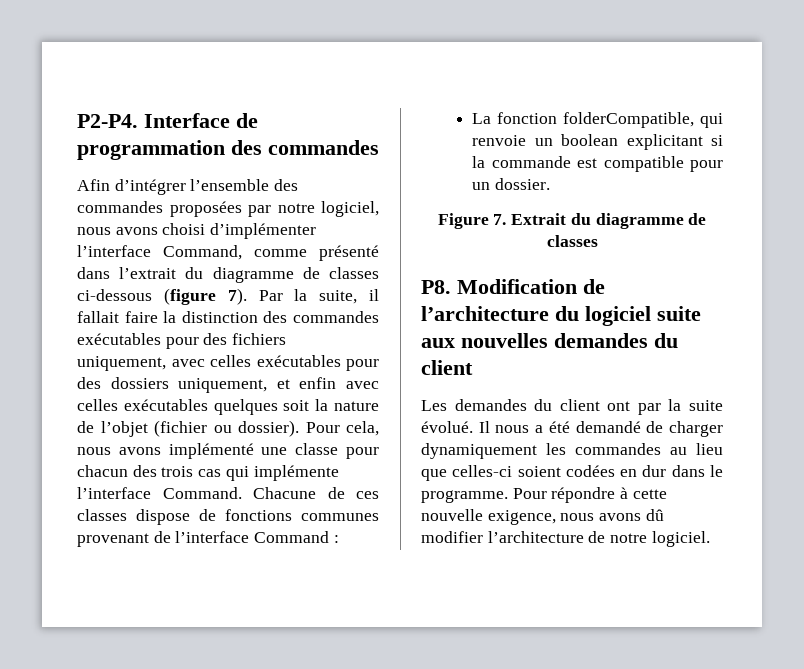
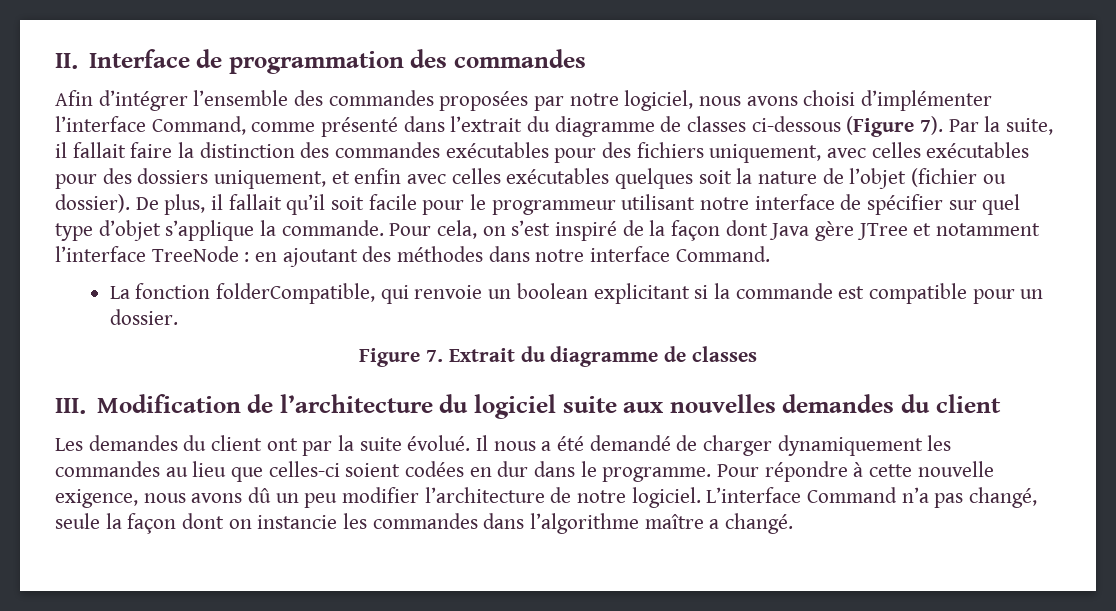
- P2-P4. Interface de programmation des commandes
+ II. Interface de programmation des commandes
- Afin d’intégrer l’ensemble des commandes proposées par notre logiciel, nous avons choisi d’implémenter l’interface Command, comme présenté dans l’extrait du diagramme de classes ci-dessous (figure 7).
+ Afin d’intégrer l’ensemble des commandes proposées par notre logiciel, nous avons choisi d’implémenter l’interface Command, comme présenté dans l’extrait du diagramme de classes ci-dessous (Figure 7).
- Pour cela, nous avons implémenté une classe pour chacun des trois cas qui implémente l’interface Command. Chacune de ces classes dispose de fonctions communes provenant de l’interface Command :
+ De plus, il fallait qu’il soit facile pour le programmeur utilisant notre interface de spécifier sur quel type d’objet s’applique la commande. Pour cela, on s’est inspiré de la façon dont Java gère JTree et notamment l’interface TreeNode : en ajoutant des méthodes dans notre interface Command.
- P8. Modification de l’architecture du logiciel suite aux nouvelles demandes du client
+ III. Modification de l’architecture du logiciel suite aux nouvelles demandes du client
- Pour répondre à cette nouvelle exigence, nous avons dû modifier l’architecture de notre logiciel.
+ Pour répondre à cette nouvelle exigence, nous avons dû un peu modifier l’architecture de notre logiciel.
+ L’interface Command n’a pas changé, seule la façon dont on instancie les commandes dans l’algorithme maître a changé.

